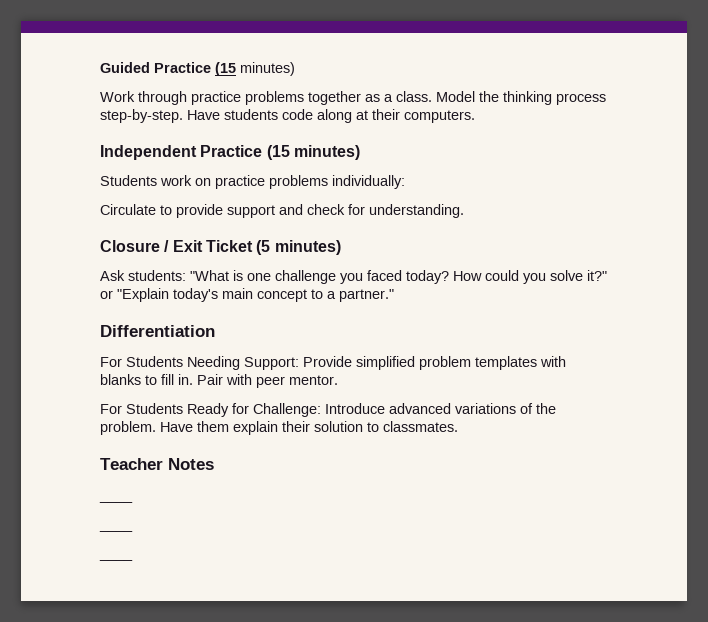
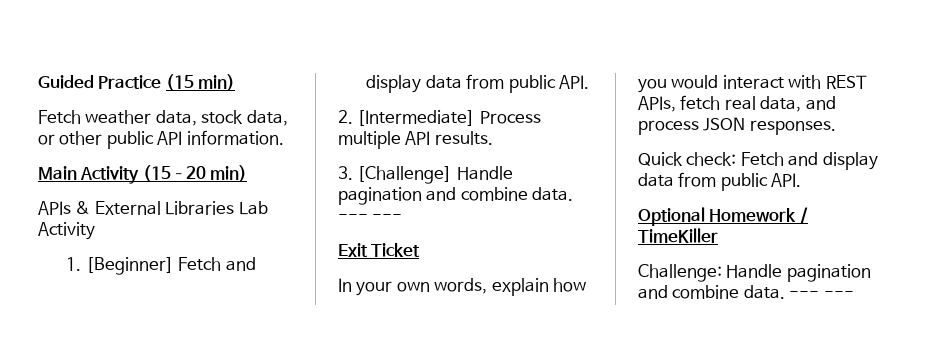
- Guided Practice (15 minutes)
- Work through practice problems together as a class. Model the thinking process step-by-step. Have students code along at their computers.
- Independent Practice (15 minutes)
- Students work on practice problems individually:
- Circulate to provide support and check for understanding.
- Closure / Exit Ticket (5 minutes)
- Ask students: "What is one challenge you faced today? How could you solve it?" or "Explain today's main concept to a partner."
- Differentiation
- For Students Needing Support: Provide simplified problem templates with blanks to fill in. Pair with peer mentor.
- For Students Ready for Challenge: Introduce advanced variations of the problem. Have them explain their solution to classmates.
- Teacher Notes
- ____
- ____
- ____
+ Guided Practice (15 min)
+ Fetch weather data, stock data, or other public API information.
+ Main Activity (15–20 min)
+ APIs & External Libraries Lab Activity
+ 1. [Beginner] Fetch and display data from public API.
+ 2. [Intermediate] Process multiple API results.
+ 3. [Challenge] Handle pagination and combine data. --- ---
+ Exit Ticket
+ In your own words, explain how you would interact with REST APIs, fetch real data, and process JSON responses.
+ Quick check: Fetch and display data from public API.
+ Optional Homework / TimeKiller
+ Challenge: Handle pagination and combine data. --- ---

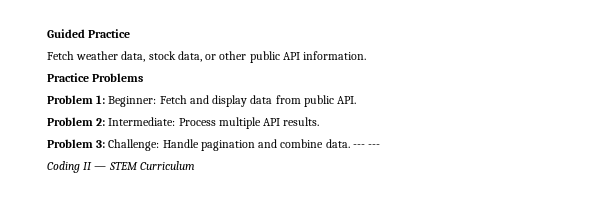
- Guided Practice (15 min)
+ Guided Practice
- Main Activity (15–20 min)
- APIs & External Libraries Lab Activity
- 1. [Beginner] Fetch and display data from public API.
- 2. [Intermediate] Process multiple API results.
+ Practice Problems
+ Problem 1: Beginner: Fetch and display data from public API.
+ Problem 2: Intermediate: Process multiple API results.
- 3. [Challenge] Handle pagination and combine data.
+ Problem 3: Challenge: Handle pagination and combine data.
- Exit Ticket
- In your own words, explain how you would interact with REST APIs, fetch real data, and process JSON responses.
- Quick check: Fetch and display data from public API.
- Optional Homework / TimeKiller
- Challenge: Handle pagination and combine data. --- ---
+ Coding II — STEM Curriculum

